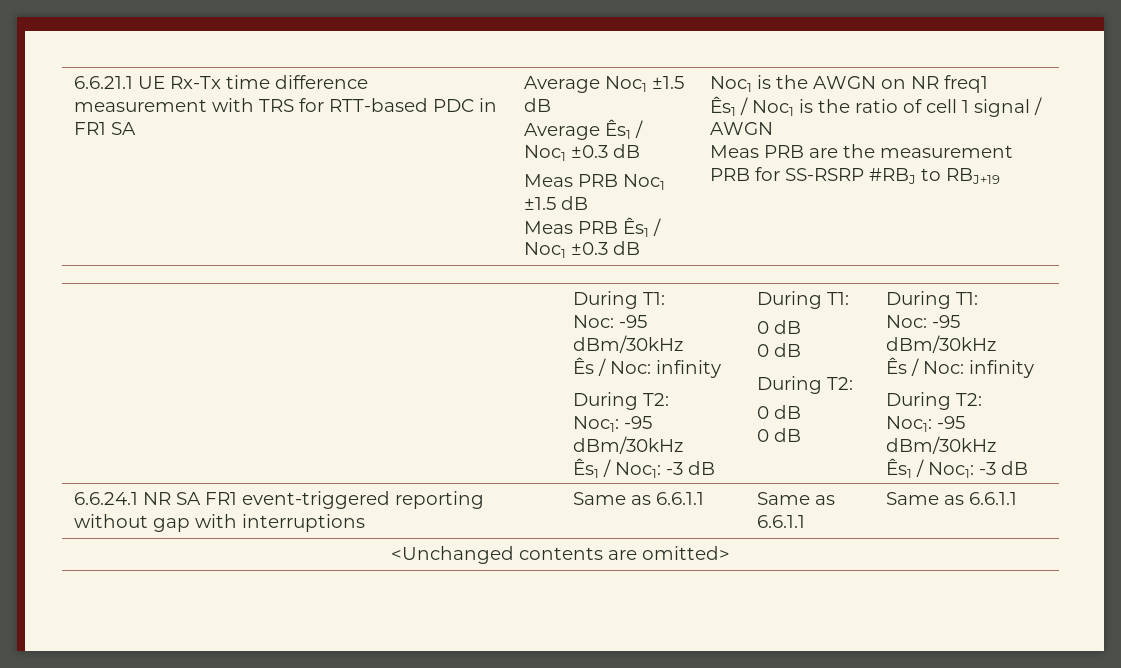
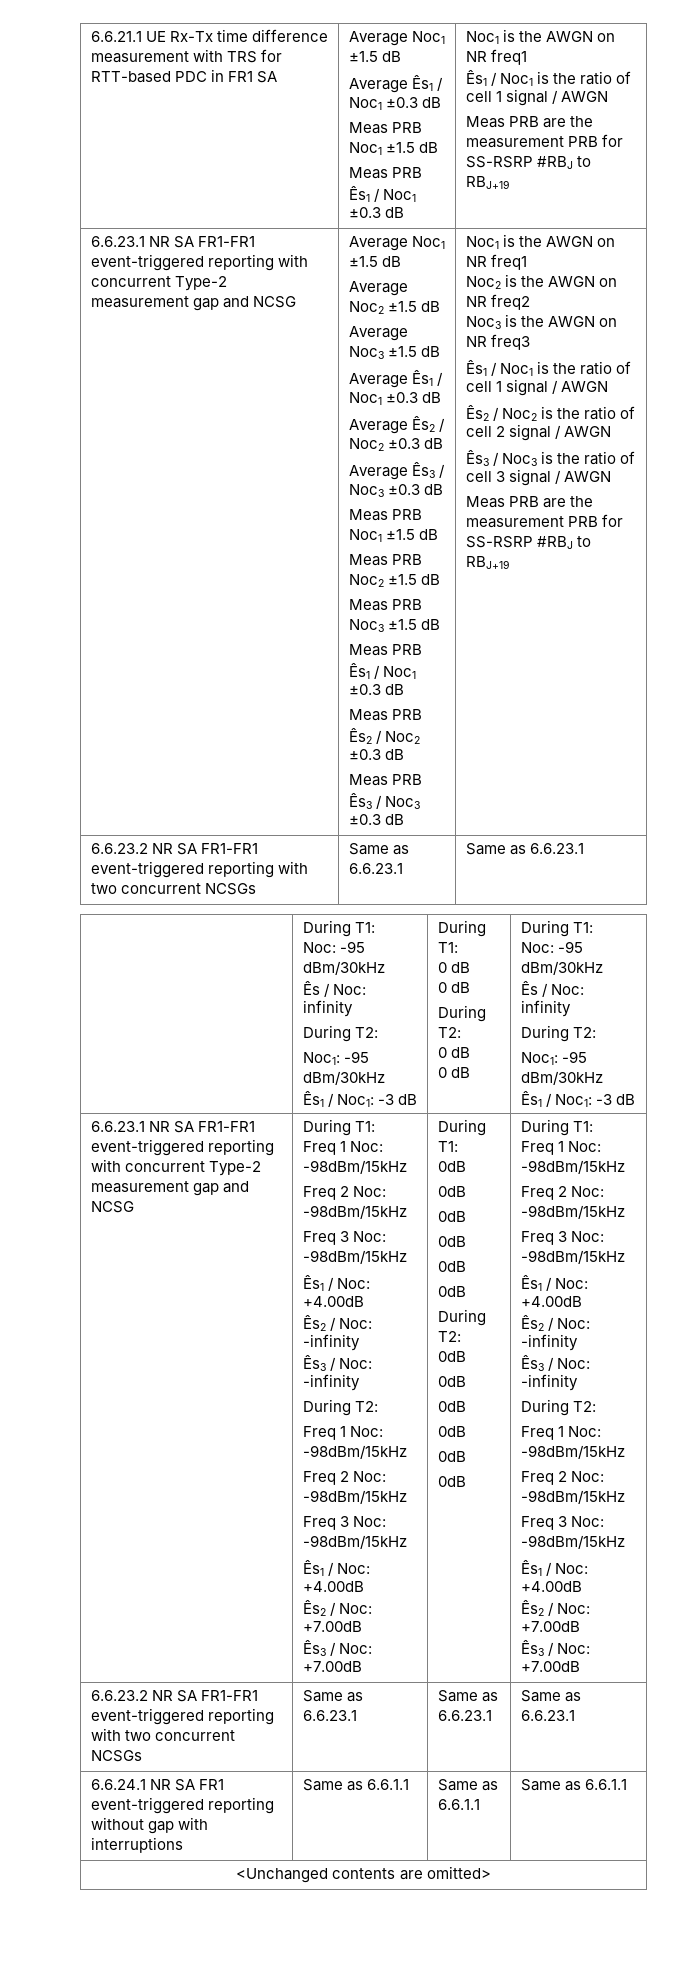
+ 6.6.23.1 NR SA FR1-FR1 event-triggered reporting with concurrent Type-2 measurement gap and NCSG | Average Noc1 ±1.5 dB
+ Average Noc2 ±1.5 dB
+ Average Noc3 ±1.5 dB
+ Average Ês1 / Noc1 ±0.3 dB
+ Average Ês2 / Noc2 ±0.3 dB
+ Average Ês3 / Noc3 ±0.3 dB
+ Meas PRB Noc1 ±1.5 dB
+ Meas PRB Noc2 ±1.5 dB
+ Meas PRB Noc3 ±1.5 dB
+ Meas PRB Ês1 / Noc1 ±0.3 dB
+ Meas PRB Ês2 / Noc2 ±0.3 dB
+ Meas PRB Ês3 / Noc3 ±0.3 dB | Noc1 is the AWGN on NR freq1
+ Noc2 is the AWGN on NR freq2
+ Noc3 is the AWGN on NR freq3
+ Ês1 / Noc1 is the ratio of cell 1 signal / AWGN
+ Ês2 / Noc2 is the ratio of cell 2 signal / AWGN
+ Ês3 / Noc3 is the ratio of cell 3 signal / AWGN
+ Meas PRB are the measurement PRB for SS-RSRP #RBJ to RBJ+19
+ 6.6.23.2 NR SA FR1-FR1 event-triggered reporting with two concurrent NCSGs | Same as 6.6.23.1 | Same as 6.6.23.1
+ 6.6.23.1 NR SA FR1-FR1 event-triggered reporting with concurrent Type-2 measurement gap and NCSG | During T1:
+ Freq 1 Noc: -98dBm/15kHz
+ Freq 2 Noc: -98dBm/15kHz
+ Freq 3 Noc: -98dBm/15kHz
+ Ês1 / Noc: +4.00dB
+ Ês2 / Noc: -infinity
+ Ês3 / Noc: -infinity
+ During T2:
+ Freq 1 Noc: -98dBm/15kHz
+ Freq 2 Noc: -98dBm/15kHz
+ Freq 3 Noc: -98dBm/15kHz
+ Ês1 / Noc: +4.00dB
+ Ês2 / Noc: +7.00dB
+ Ês3 / Noc: +7.00dB | During T1:
+ 0dB
+ 0dB
+ 0dB
+ 0dB
+ 0dB
+ 0dB
+ During T2:
+ 0dB
+ 0dB
+ 0dB
+ 0dB
+ 0dB
+ 0dB | During T1:
+ Freq 1 Noc: -98dBm/15kHz
+ Freq 2 Noc: -98dBm/15kHz
+ Freq 3 Noc: -98dBm/15kHz
+ Ês1 / Noc: +4.00dB
+ Ês2 / Noc: -infinity
+ Ês3 / Noc: -infinity
+ During T2:
+ Freq 1 Noc: -98dBm/15kHz
+ Freq 2 Noc: -98dBm/15kHz
+ Freq 3 Noc: -98dBm/15kHz
+ Ês1 / Noc: +4.00dB
+ Ês2 / Noc: +7.00dB
+ Ês3 / Noc: +7.00dB
+ 6.6.23.2 NR SA FR1-FR1 event-triggered reporting with two concurrent NCSGs | Same as 6.6.23.1 | Same as 6.6.23.1 | Same as 6.6.23.1

